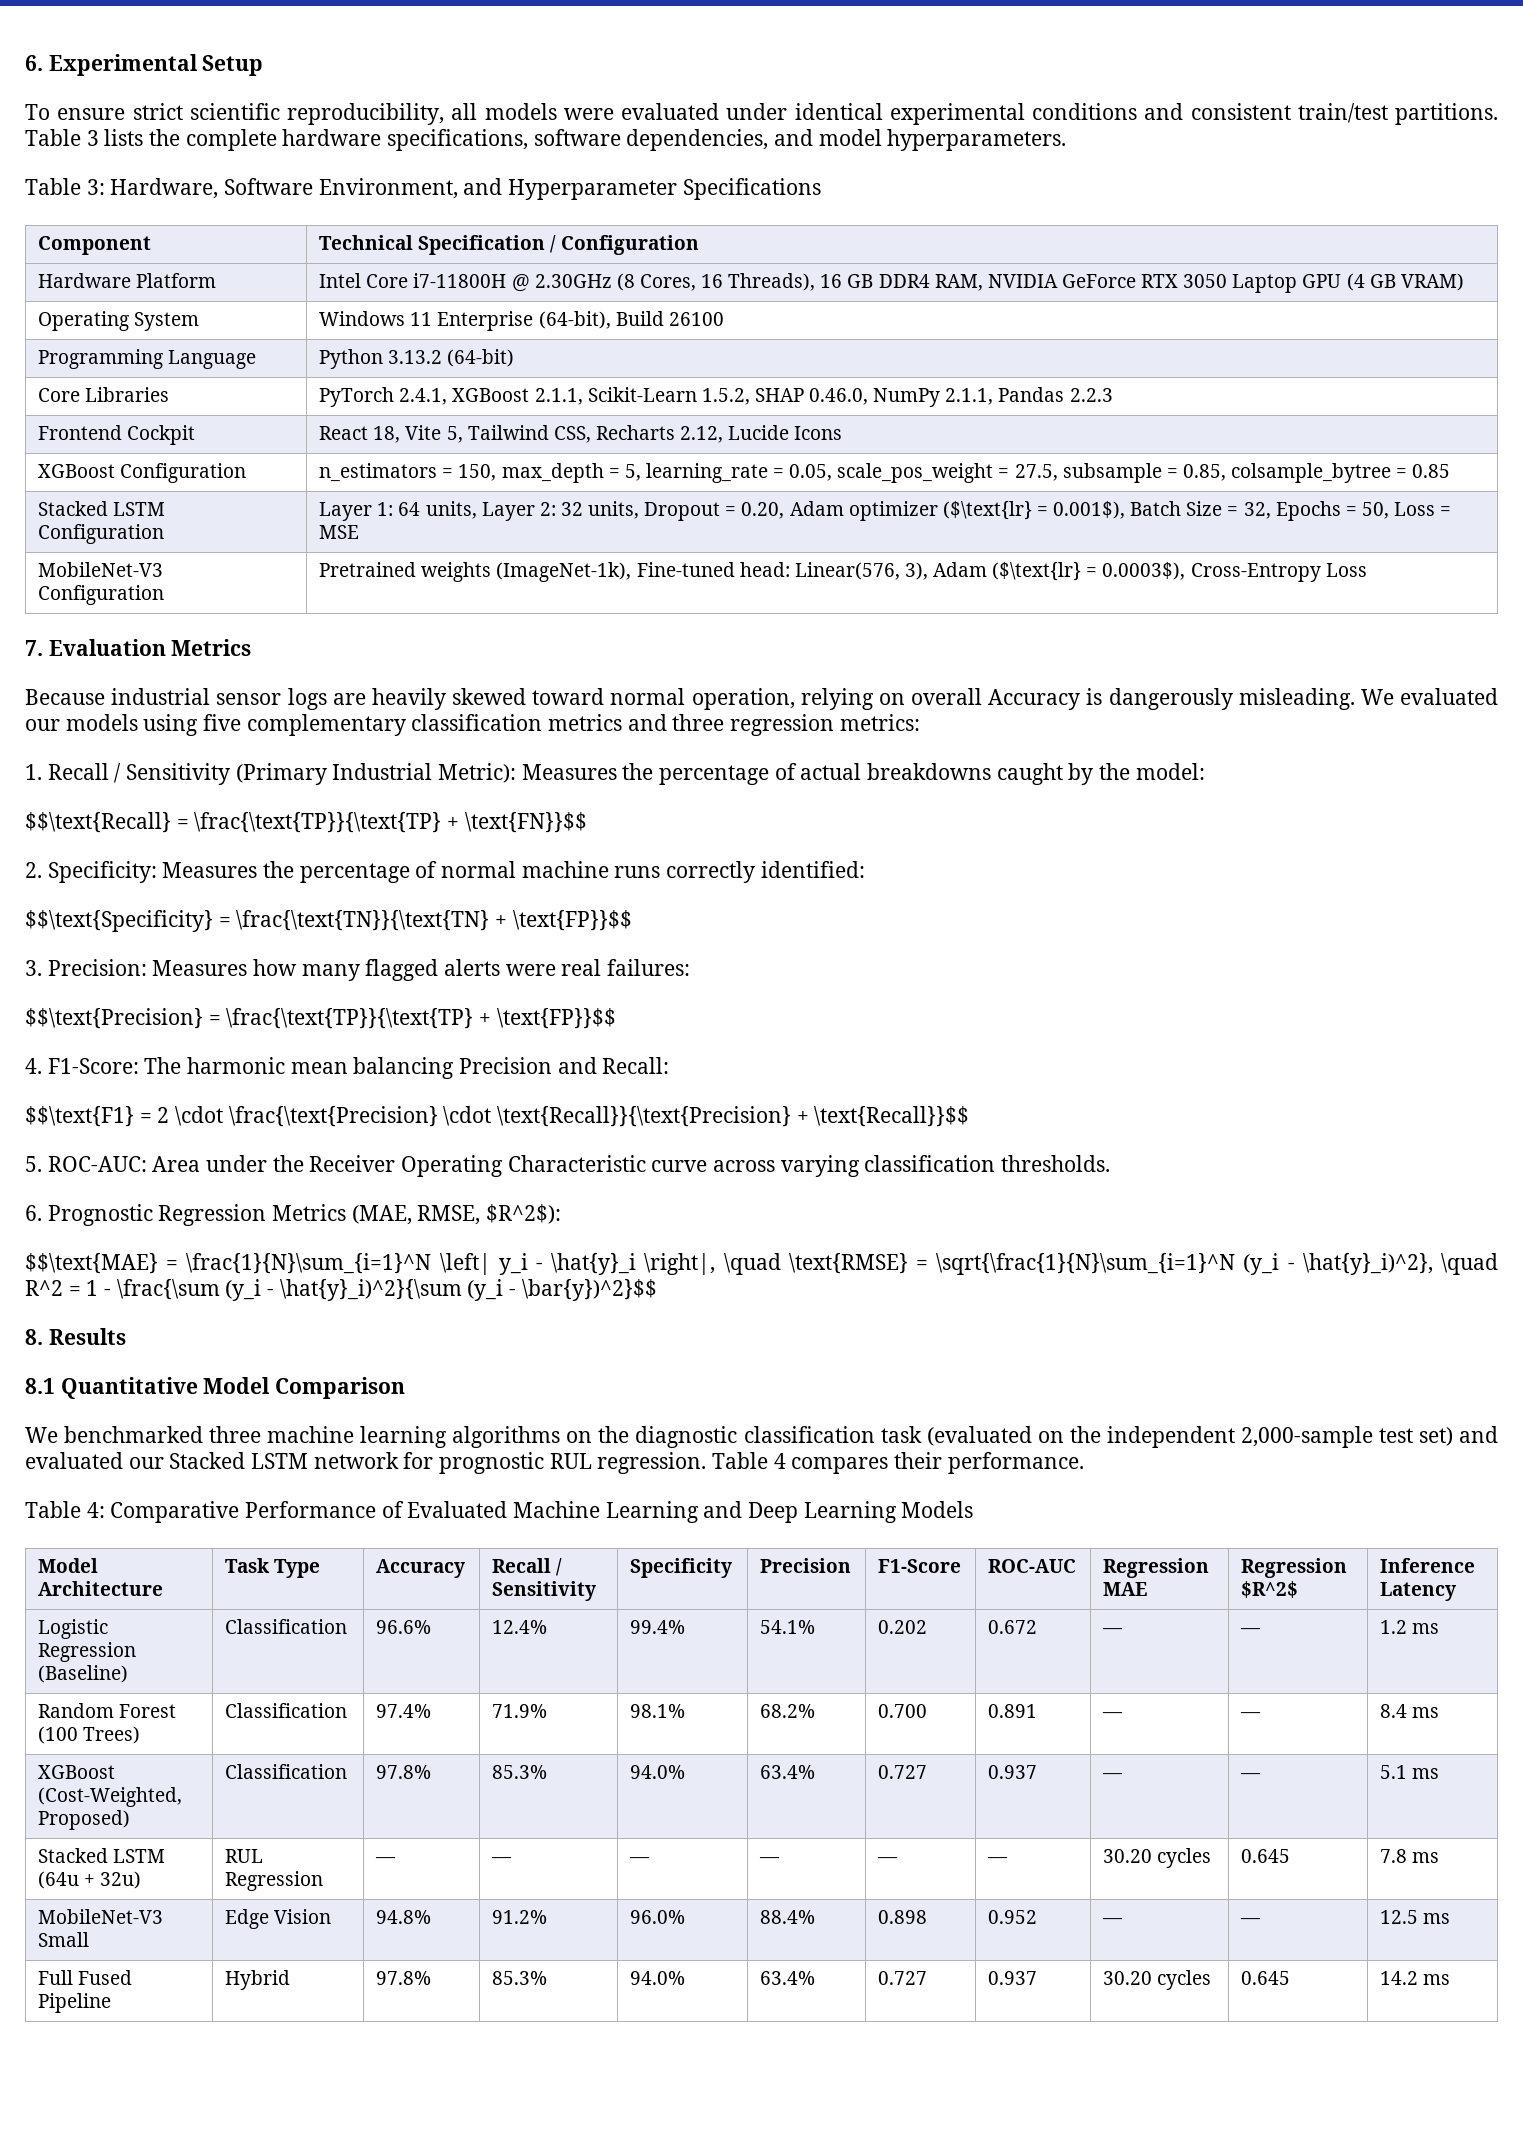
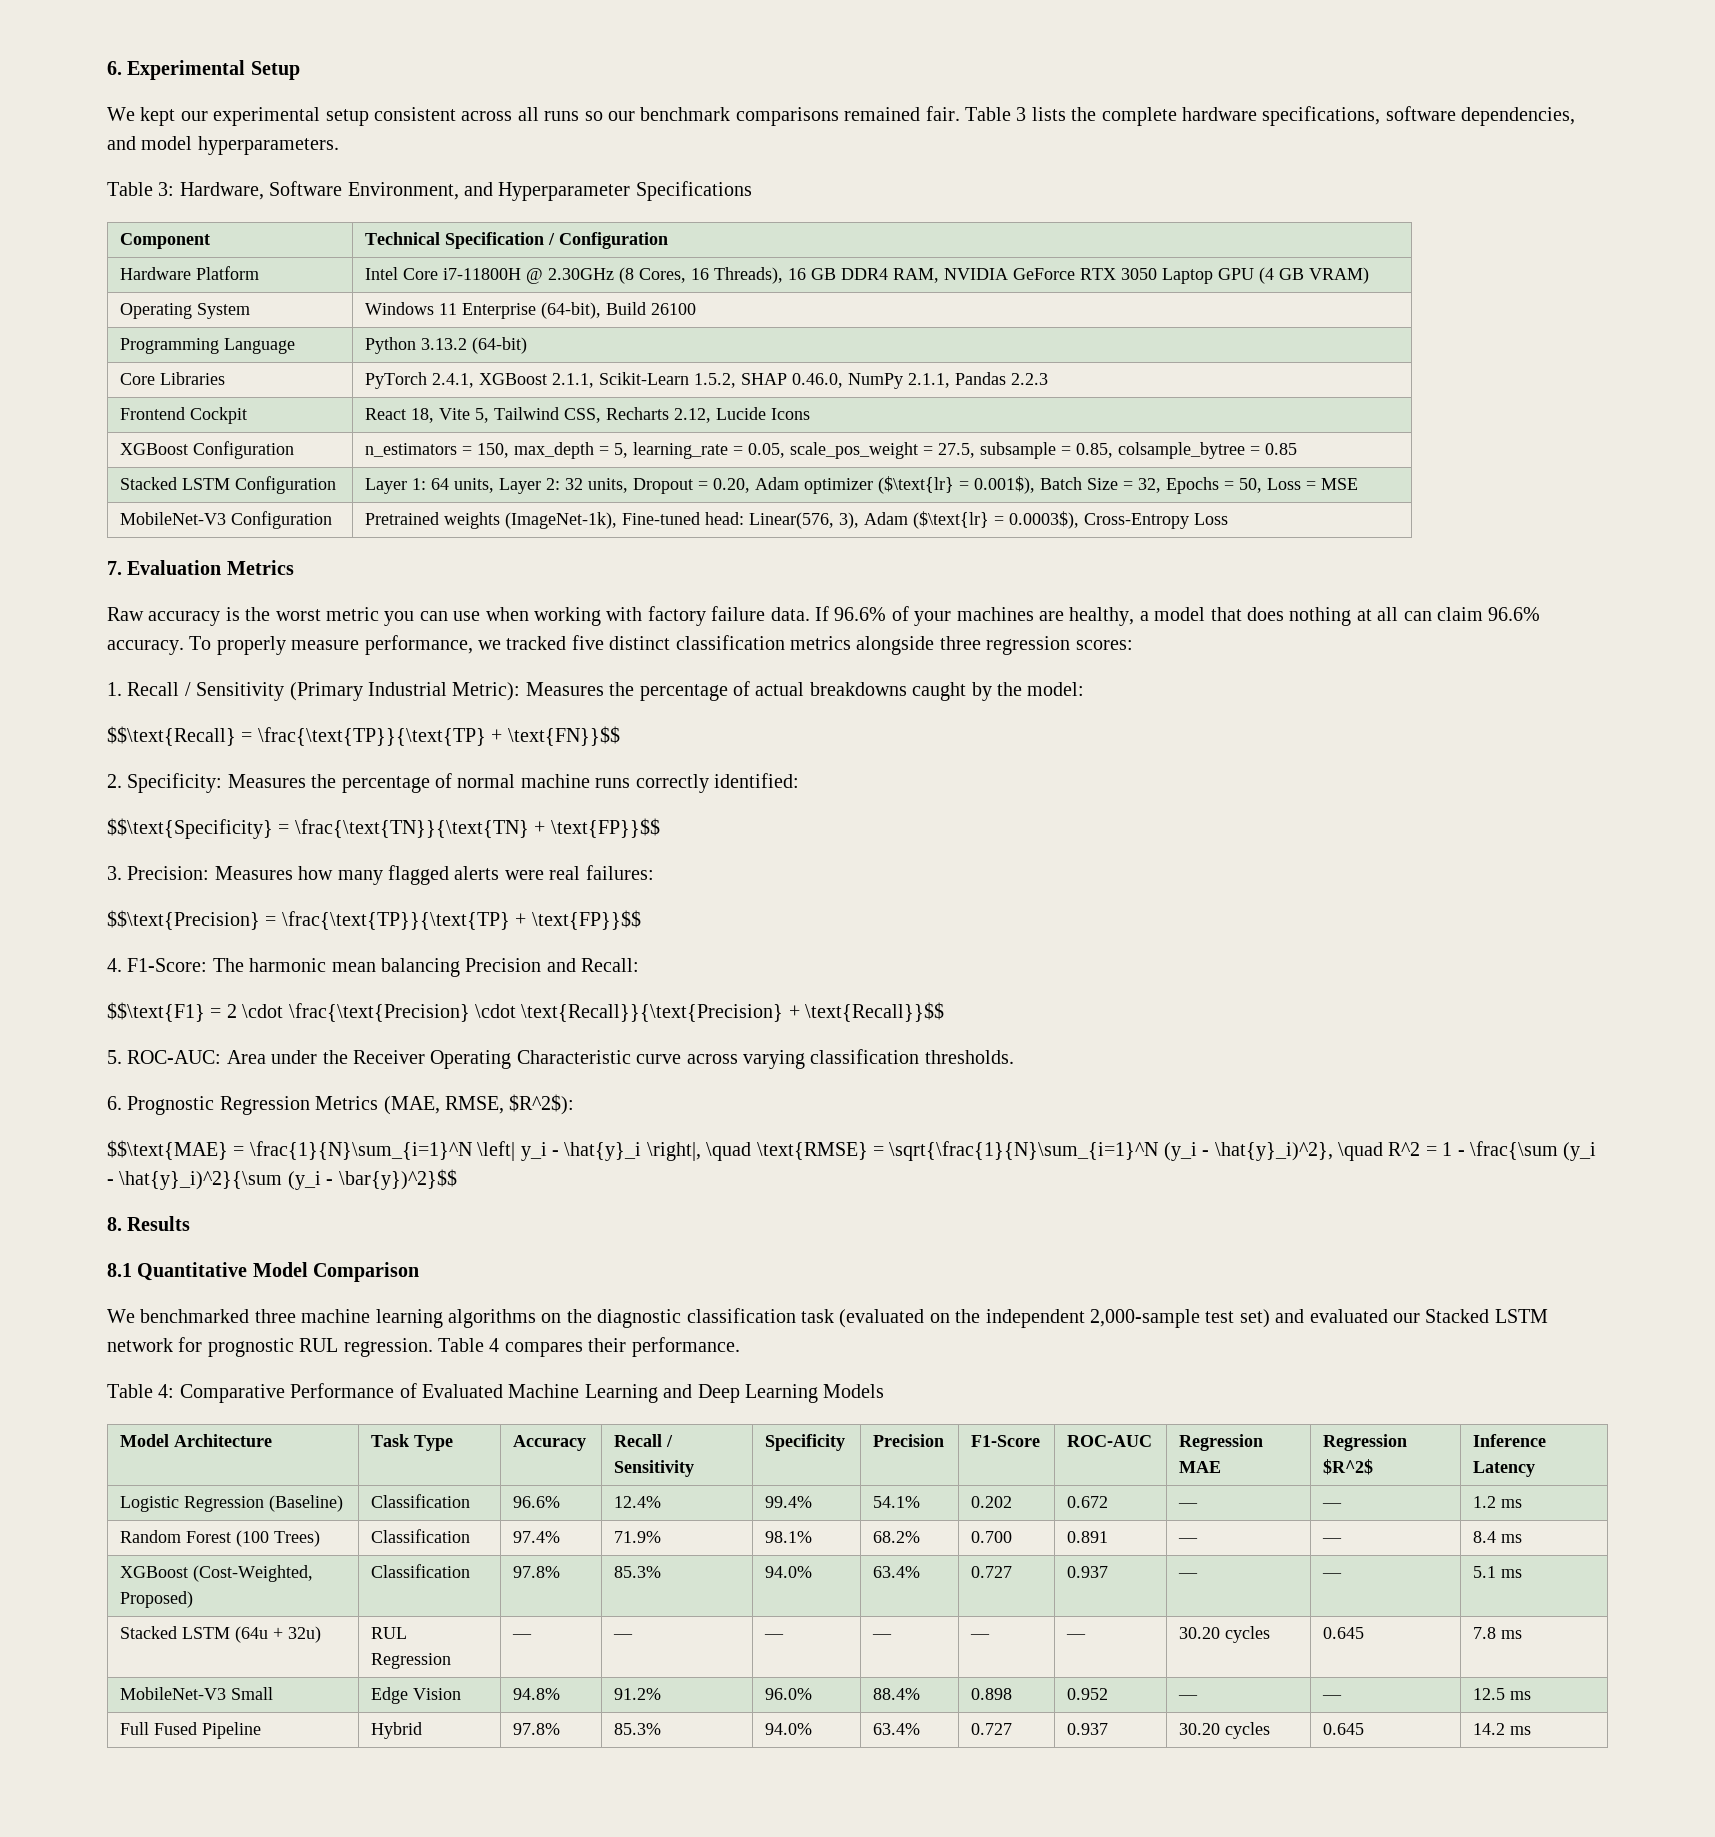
- To ensure strict scientific reproducibility, all models were evaluated under identical experimental conditions and consistent train/test partitions.
+ We kept our experimental setup consistent across all runs so our benchmark comparisons remained fair.
- Because industrial sensor logs are heavily skewed toward normal operation, relying on overall Accuracy is dangerously misleading. We evaluated our models using five complementary classification metrics and three regression metrics:
+ Raw accuracy is the worst metric you can use when working with factory failure data. If 96.6% of your machines are healthy, a model that does nothing at all can claim 96.6% accuracy. To properly measure performance, we tracked five distinct classification metrics alongside three regression scores:

